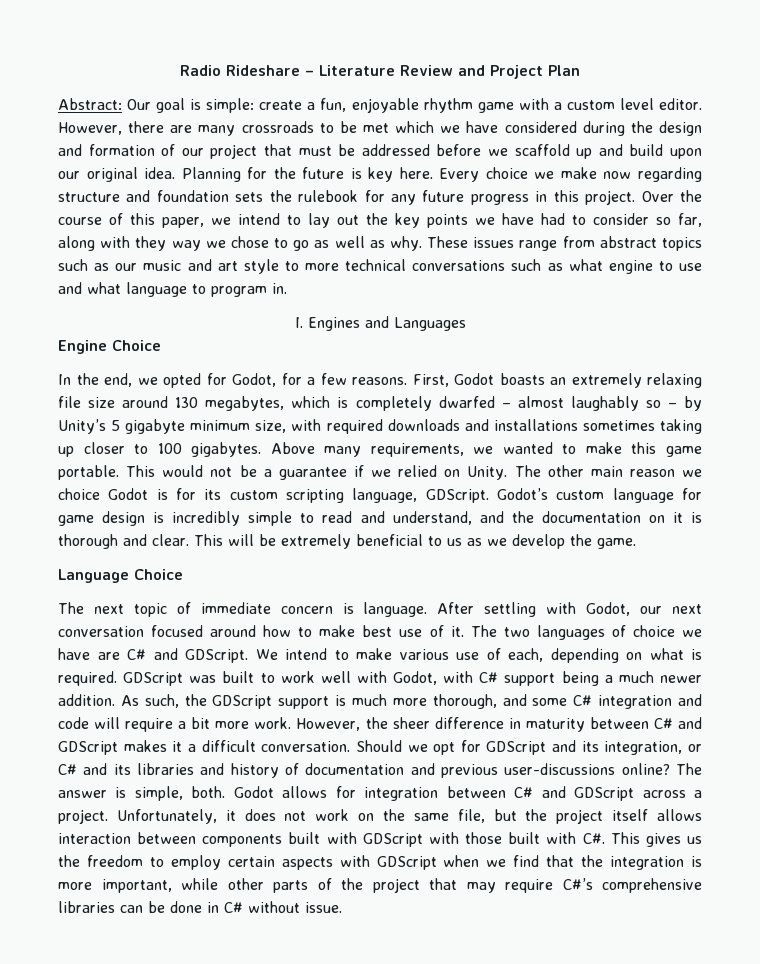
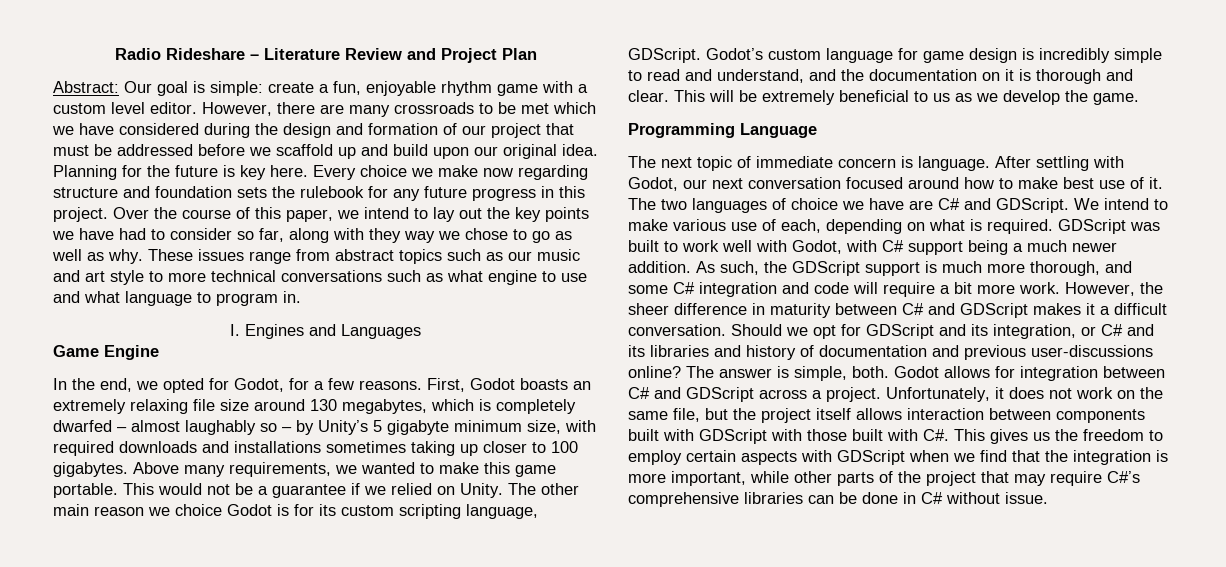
- Engine Choice
+ Game Engine
- Language Choice
+ Programming Language

